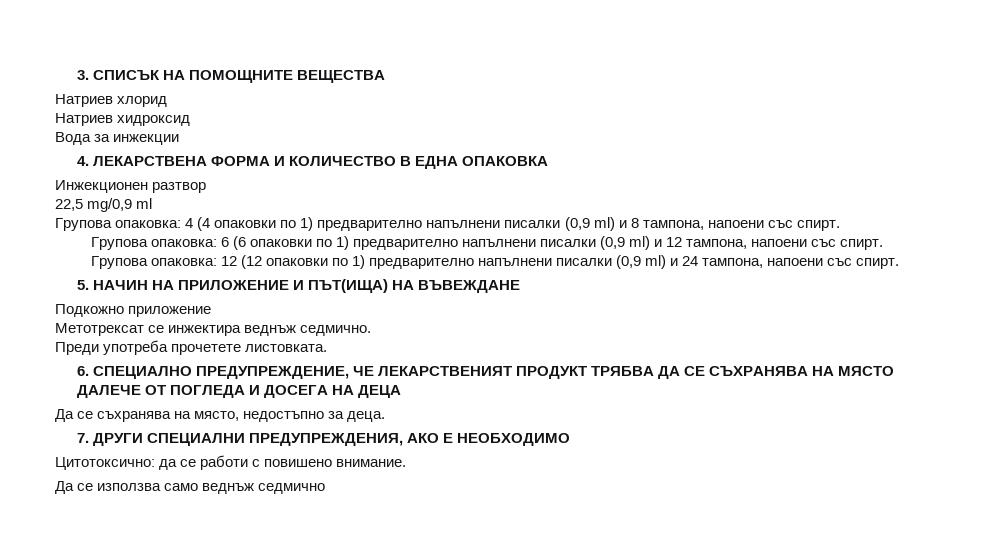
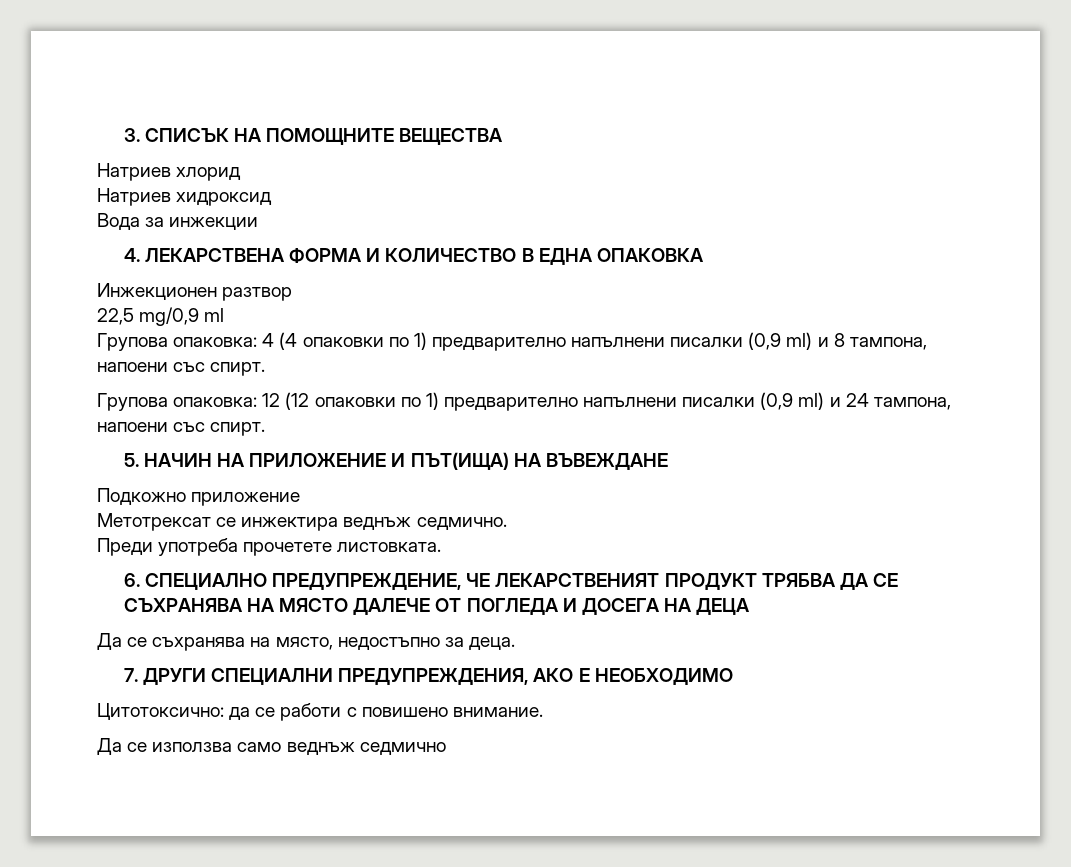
- Групова опаковка: 6 (6 опаковки по 1) предварително напълнени писалки (0,9 ml) и 12 тампона, напоени със спирт.

